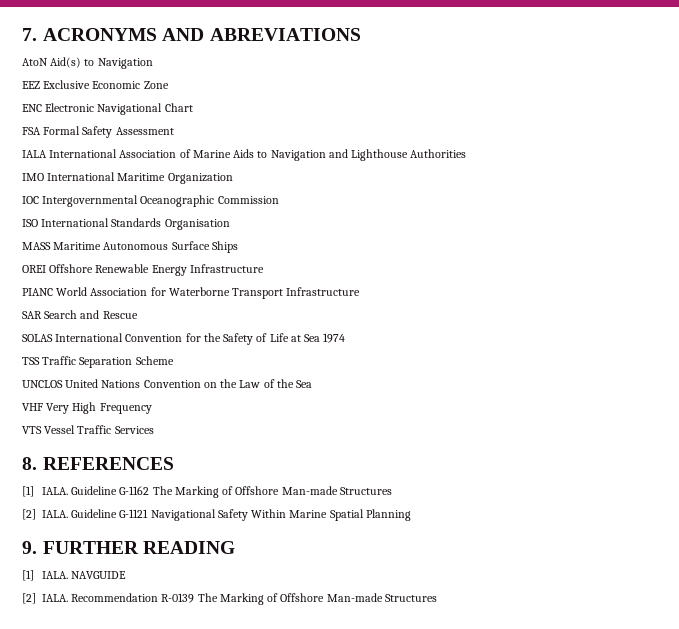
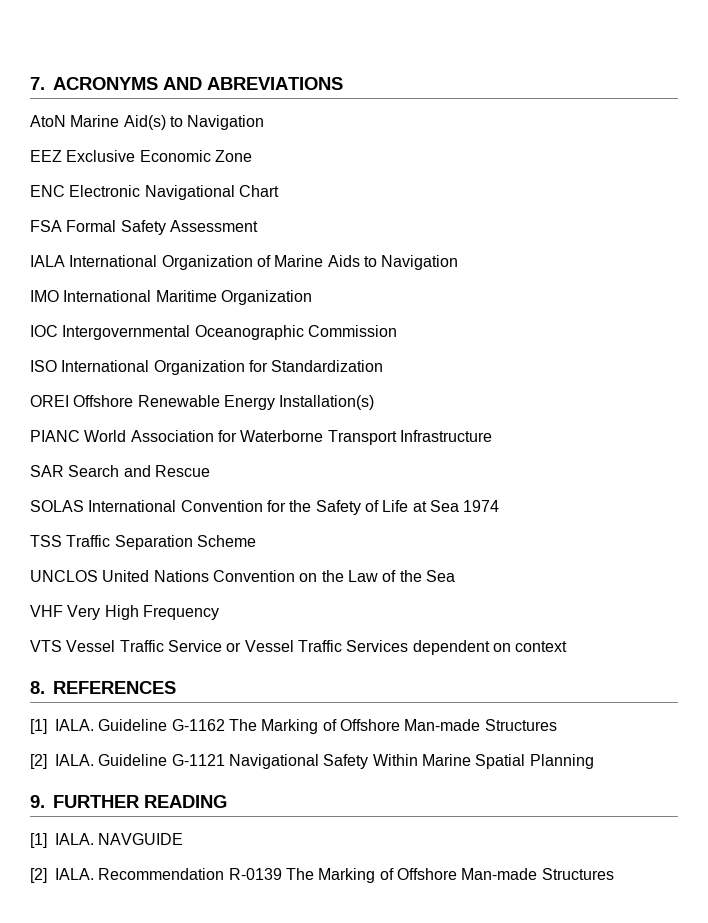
- AtoN Aid(s) to Navigation
+ AtoN Marine Aid(s) to Navigation
- IALA International Association of Marine Aids to Navigation and Lighthouse Authorities
+ IALA International Organization of Marine Aids to Navigation
- ISO International Standards Organisation
- MASS Maritime Autonomous Surface Ships
+ ISO International Organization for Standardization
- OREI Offshore Renewable Energy Infrastructure
+ OREI Offshore Renewable Energy Installation(s)
- VTS Vessel Traffic Services
+ VTS Vessel Traffic Service or Vessel Traffic Services dependent on context

